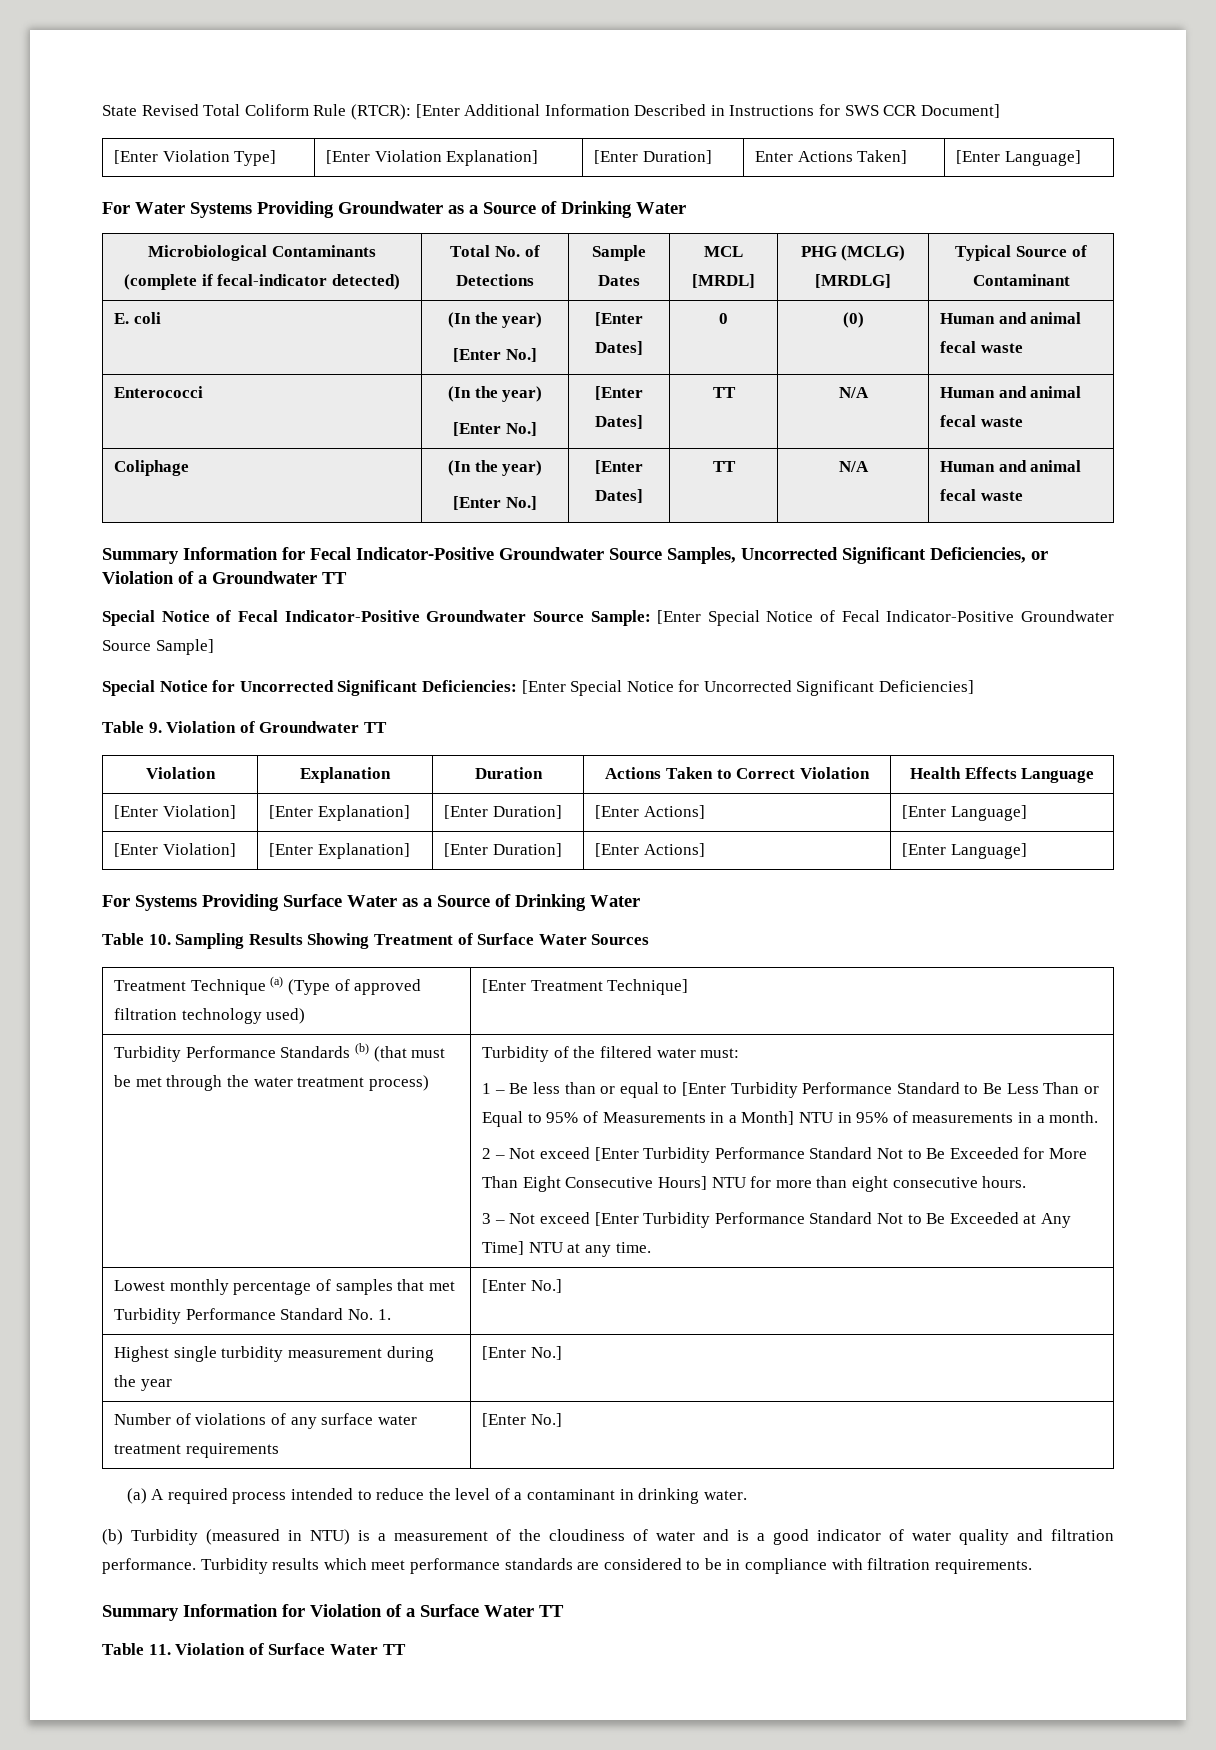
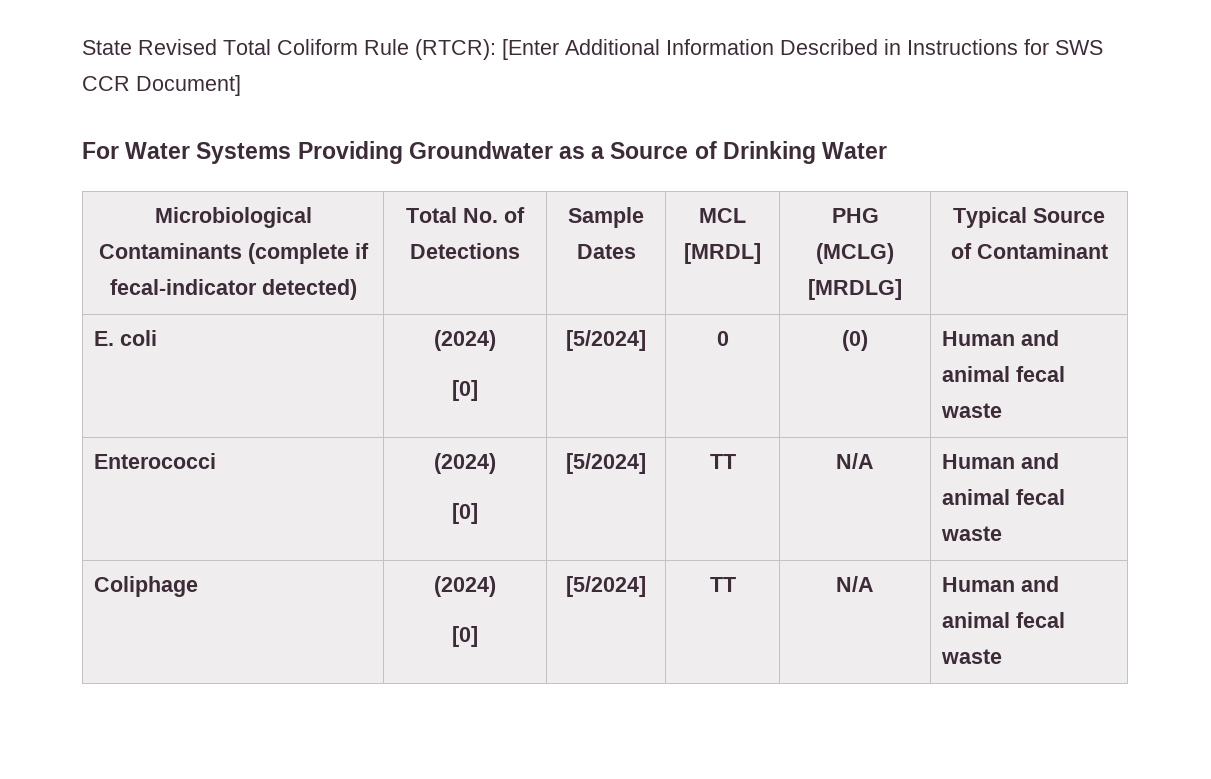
- [Enter Violation Type] | [Enter Violation Explanation] | [Enter Duration] | Enter Actions Taken] | [Enter Language]
- E. coli | (In the year)
- [Enter No.] | [Enter Dates] | 0 | (0) | Human and animal fecal waste
+ E. coli | (2024)
+ [0] | [5/2024] | 0 | (0) | Human and animal fecal waste
- Enterococci | (In the year)
- [Enter No.] | [Enter Dates] | TT | N/A | Human and animal fecal waste
+ Enterococci | (2024)
+ [0] | [5/2024] | TT | N/A | Human and animal fecal waste
- Coliphage | (In the year)
- [Enter No.] | [Enter Dates] | TT | N/A | Human and animal fecal waste
- Summary Information for Fecal Indicator-Positive Groundwater Source Samples, Uncorrected Significant Deficiencies, or Violation of a Groundwater TT
- Special Notice of Fecal Indicator-Positive Groundwater Source Sample: [Enter Special Notice of Fecal Indicator-Positive Groundwater Source Sample]
- Special Notice for Uncorrected Significant Deficiencies: [Enter Special Notice for Uncorrected Significant Deficiencies]
- Table 9. Violation of Groundwater TT
- Violation | Explanation | Duration | Actions Taken to Correct Violation | Health Effects Language
- [Enter Violation] | [Enter Explanation] | [Enter Duration] | [Enter Actions] | [Enter Language]
- [Enter Violation] | [Enter Explanation] | [Enter Duration] | [Enter Actions] | [Enter Language]
- For Systems Providing Surface Water as a Source of Drinking Water
- Table 10. Sampling Results Showing Treatment of Surface Water Sources
- Treatment Technique (a) (Type of approved filtration technology used) | [Enter Treatment Technique]
- Turbidity Performance Standards (b) (that must be met through the water treatment process) | Turbidity of the filtered water must:
- 1 – Be less than or equal to [Enter Turbidity Performance Standard to Be Less Than or Equal to 95% of Measurements in a Month] NTU in 95% of measurements in a month.
- 2 – Not exceed [Enter Turbidity Performance Standard Not to Be Exceeded for More Than Eight Consecutive Hours] NTU for more than eight consecutive hours.
- 3 – Not exceed [Enter Turbidity Performance Standard Not to Be Exceeded at Any Time] NTU at any time.
- Lowest monthly percentage of samples that met Turbidity Performance Standard No. 1. | [Enter No.]
- Highest single turbidity measurement during the year | [Enter No.]
- Number of violations of any surface water treatment requirements | [Enter No.]
- (a) A required process intended to reduce the level of a contaminant in drinking water.
- (b) Turbidity (measured in NTU) is a measurement of the cloudiness of water and is a good indicator of water quality and filtration performance. Turbidity results which meet performance standards are considered to be in compliance with filtration requirements.
- Summary Information for Violation of a Surface Water TT
- Table 11. Violation of Surface Water TT
+ Coliphage | (2024)
+ [0] | [5/2024] | TT | N/A | Human and animal fecal waste

